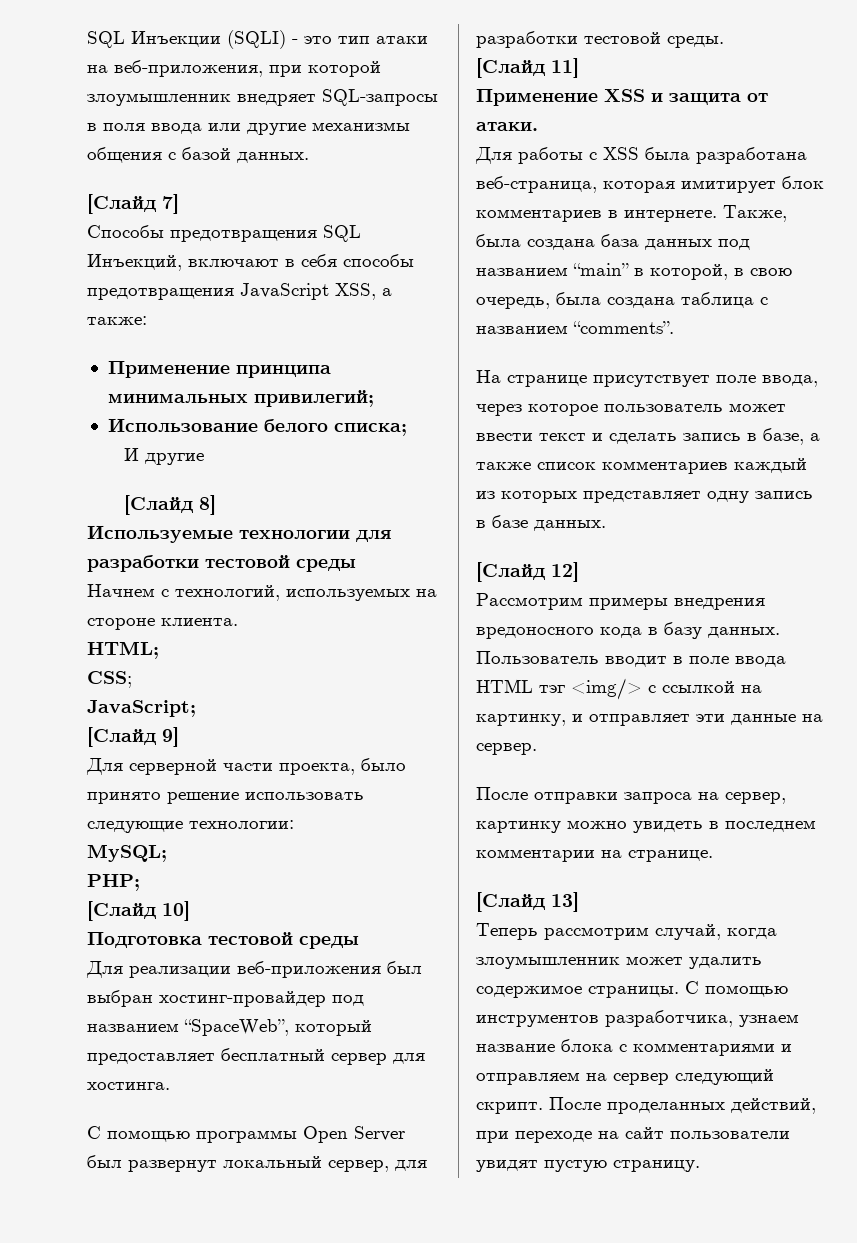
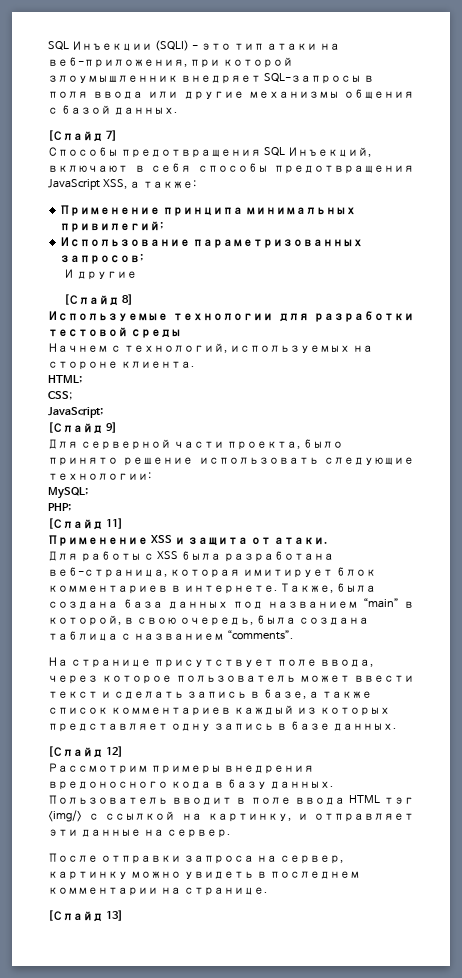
- Использование белого списка;
+ Использование параметризованных запросов;
- [Слайд 10]
- Подготовка тестовой среды
- Для реализации веб-приложения был выбран хостинг-провайдер под названием “SpaceWeb”, который предоставляет бесплатный сервер для хостинга.
- С помощью программы Open Server был развернут локальный сервер, для разработки тестовой среды.
- Теперь рассмотрим случай, когда злоумышленник может удалить содержимое страницы. С помощью инструментов разработчика, узнаем название блока с комментариями и отправляем на сервер следующий скрипт. После проделанных действий, при переходе на сайт пользователи увидят пустую страницу.

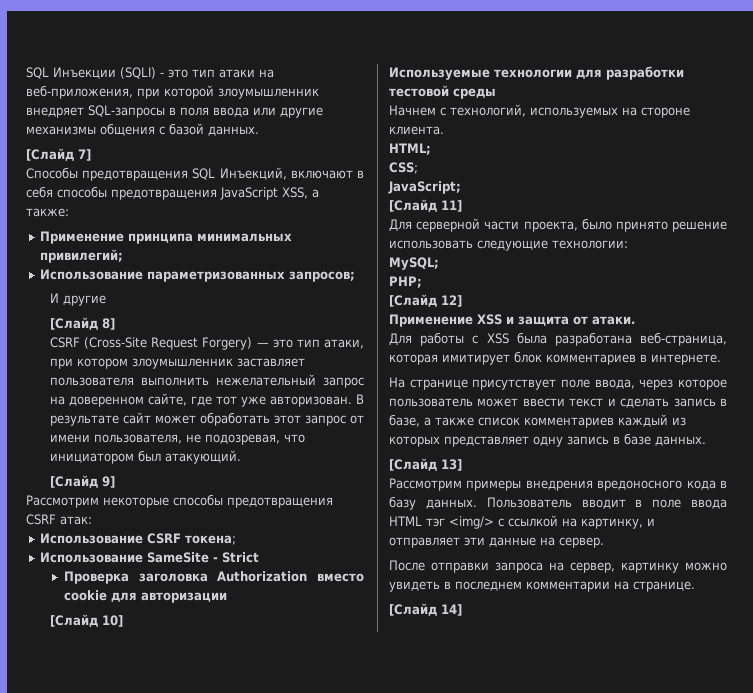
+ CSRF (Cross-Site Request Forgery) — это тип атаки, при котором злоумышленник заставляет пользователя выполнить нежелательный запрос на доверенном сайте, где тот уже авторизован. В результате сайт может обработать этот запрос от имени пользователя, не подозревая, что инициатором был атакующий.
+ [Слайд 9]
+ Рассмотрим некоторые способы предотвращения CSRF атак:
+ Использование CSRF токена;
+ Использование SameSite - Strict
+ Проверка заголовка Authorization вместо cookie для авторизации
+ [Слайд 10]
- [Слайд 9]
+ [Слайд 11]
- [Слайд 11]
+ [Слайд 12]
- Также, была создана база данных под названием “main” в которой, в свою очередь, была создана таблица с названием “comments”.
- [Слайд 12]
+ [Слайд 13]
- [Слайд 13]
+ [Слайд 14]

